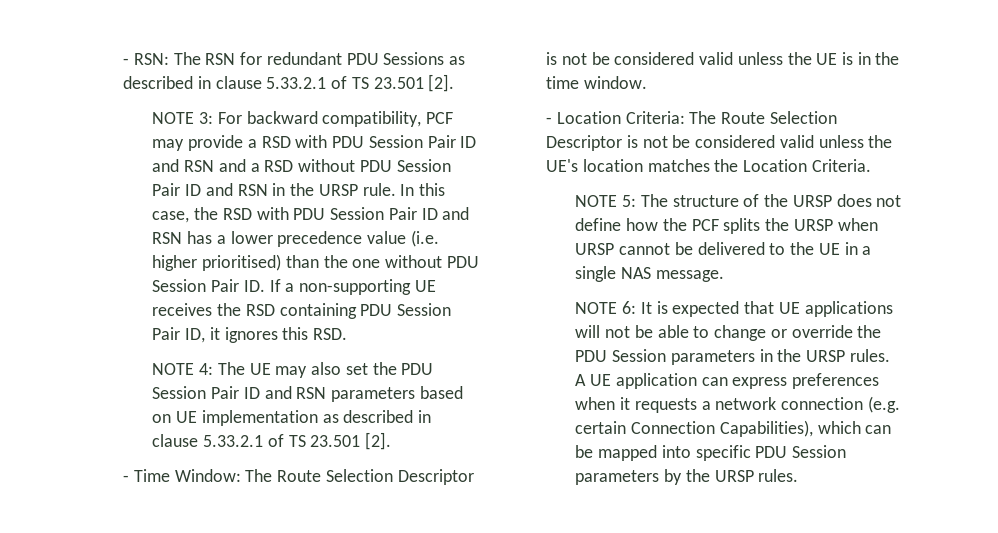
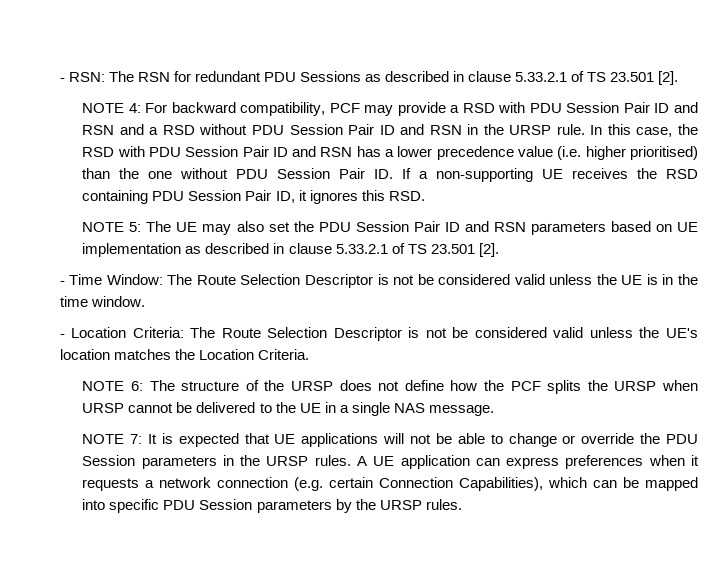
- NOTE 3: For backward compatibility, PCF may provide a RSD with PDU Session Pair ID and RSN and a RSD without PDU Session Pair ID and RSN in the URSP rule.
+ NOTE 4: For backward compatibility, PCF may provide a RSD with PDU Session Pair ID and RSN and a RSD without PDU Session Pair ID and RSN in the URSP rule.
- NOTE 4: The UE may also set the PDU Session Pair ID and RSN parameters based on UE implementation as described in clause 5.33.2.1 of TS 23.501 [2].
+ NOTE 5: The UE may also set the PDU Session Pair ID and RSN parameters based on UE implementation as described in clause 5.33.2.1 of TS 23.501 [2].
- NOTE 5: The structure of the URSP does not define how the PCF splits the URSP when URSP cannot be delivered to the UE in a single NAS message.
+ NOTE 6: The structure of the URSP does not define how the PCF splits the URSP when URSP cannot be delivered to the UE in a single NAS message.
- NOTE 6: It is expected that UE applications will not be able to change or override the PDU Session parameters in the URSP rules.
+ NOTE 7: It is expected that UE applications will not be able to change or override the PDU Session parameters in the URSP rules.

